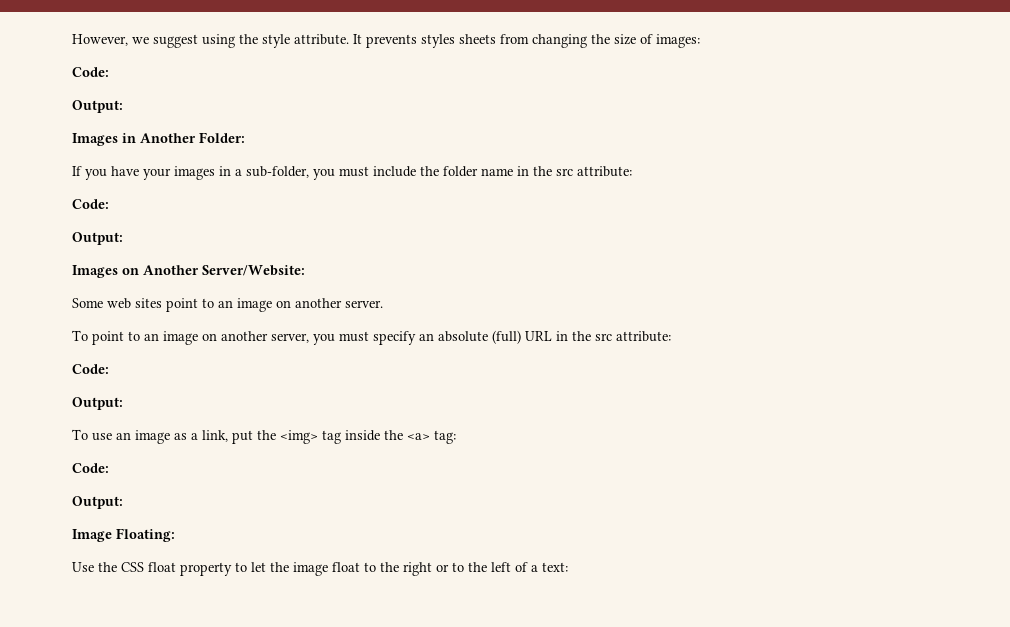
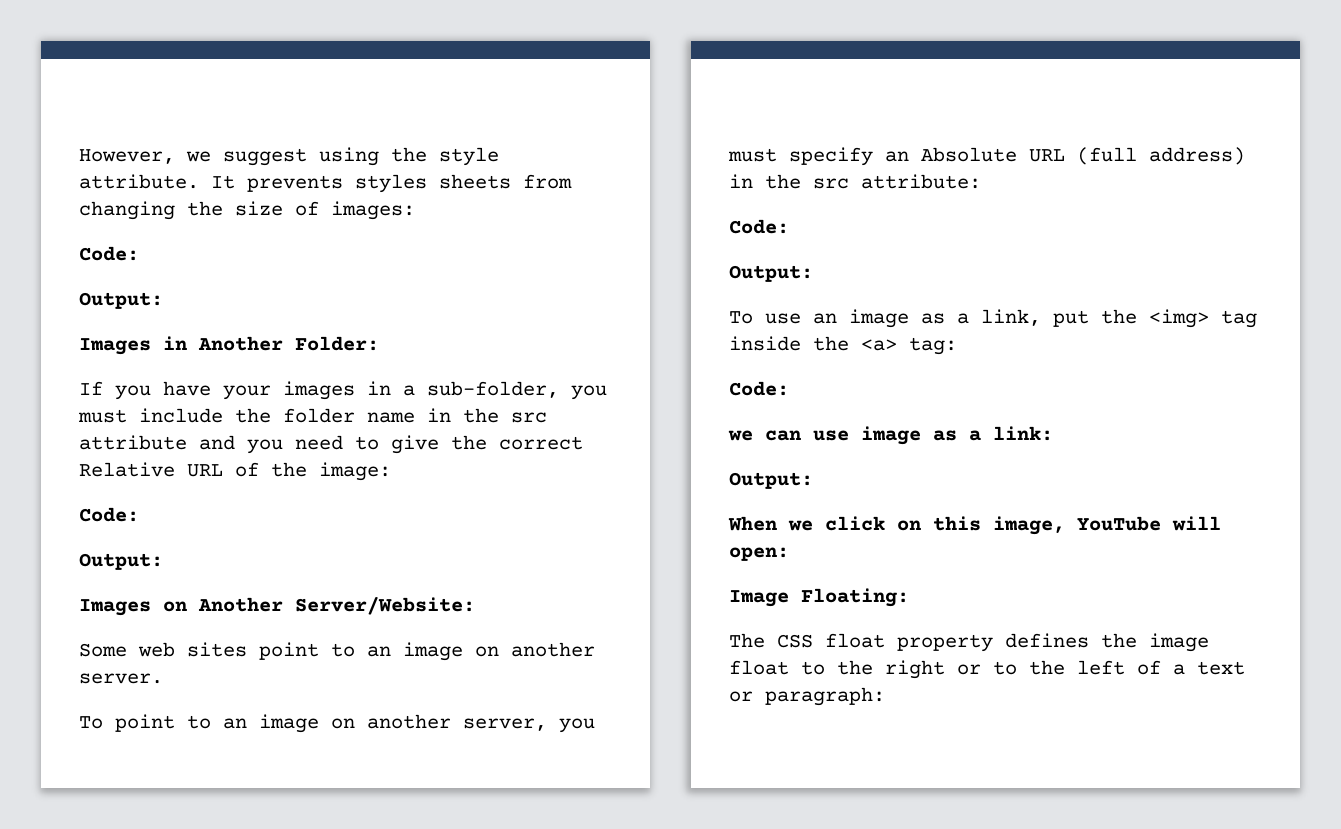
- If you have your images in a sub-folder, you must include the folder name in the src attribute:
+ If you have your images in a sub-folder, you must include the folder name in the src attribute and you need to give the correct Relative URL of the image:
- To point to an image on another server, you must specify an absolute (full) URL in the src attribute:
+ To point to an image on another server, you must specify an Absolute URL (full address) in the src attribute:
  To use an image as a link, put the <img> tag inside the <a> tag:
  Code:
+ we can use image as a link:
  Output:
+ When we click on this image, YouTube will open:
- Use the CSS float property to let the image float to the right or to the left of a text:
+ The CSS float property defines the image float to the right or to the left of a text or paragraph:

